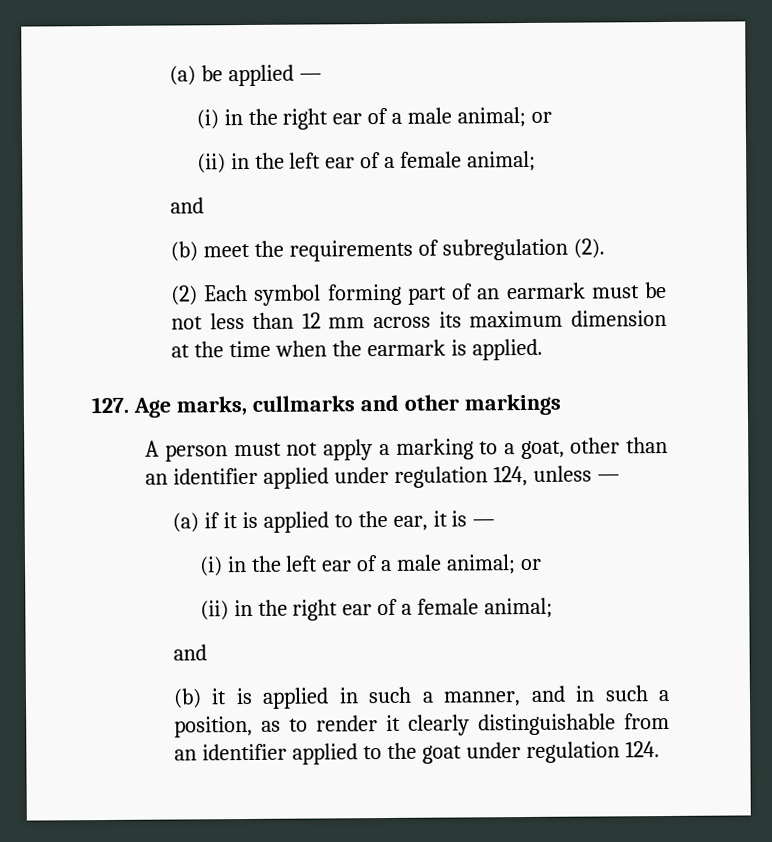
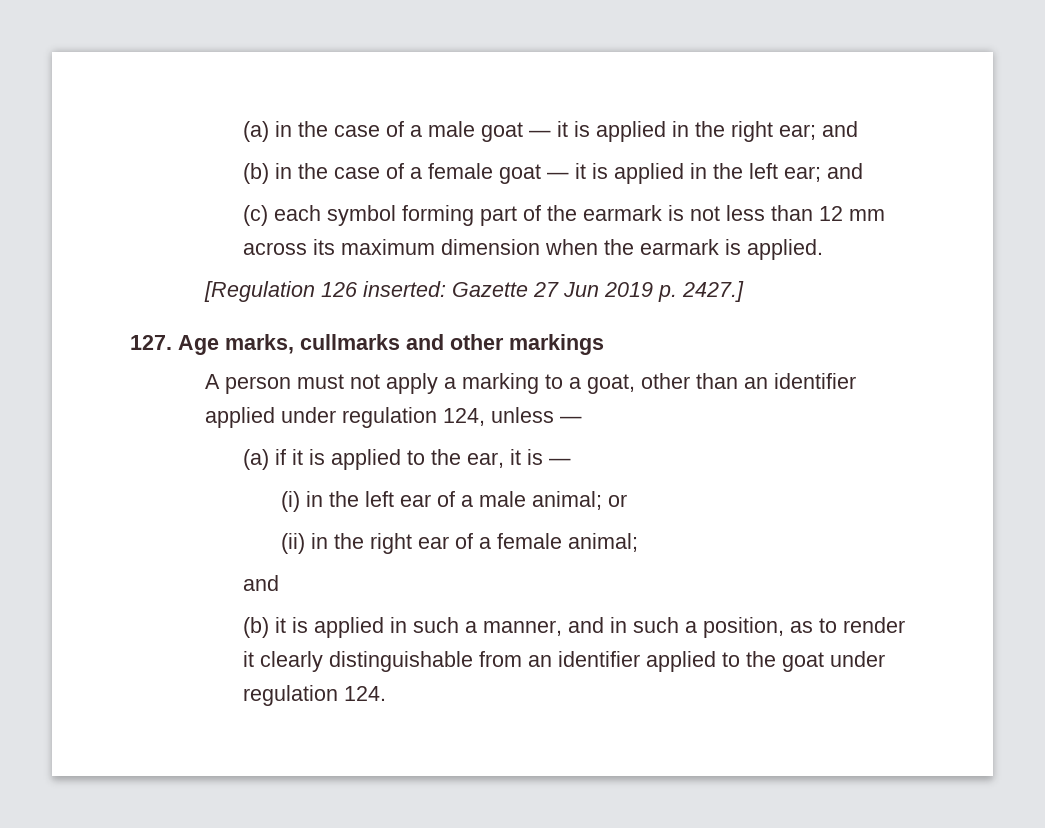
- (a) be applied —
- (i) in the right ear of a male animal; or
- (ii) in the left ear of a female animal;
- and
- (b) meet the requirements of subregulation (2).
- (2) Each symbol forming part of an earmark must be not less than 12 mm across its maximum dimension at the time when the earmark is applied.
+ (a) in the case of a male goat — it is applied in the right ear; and
+ (b) in the case of a female goat — it is applied in the left ear; and
+ (c) each symbol forming part of the earmark is not less than 12 mm across its maximum dimension when the earmark is applied.
+ [Regulation 126 inserted: Gazette 27 Jun 2019 p. 2427.]

